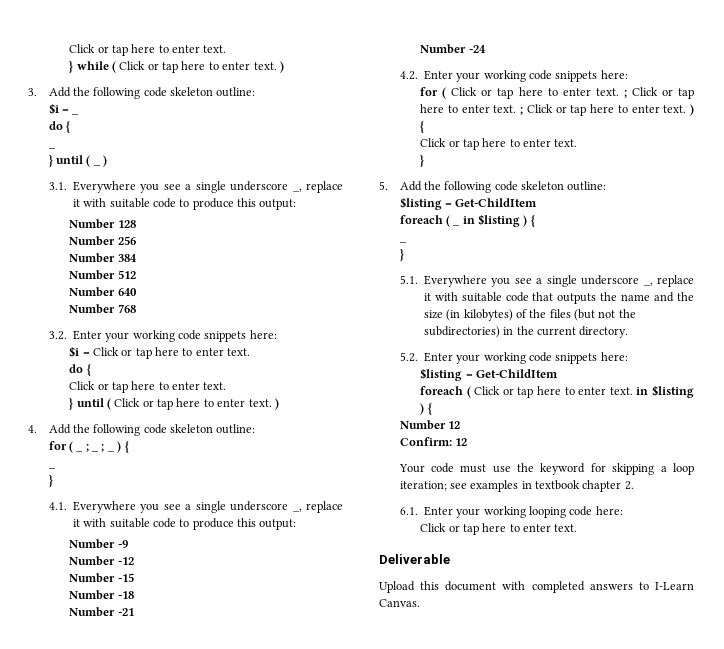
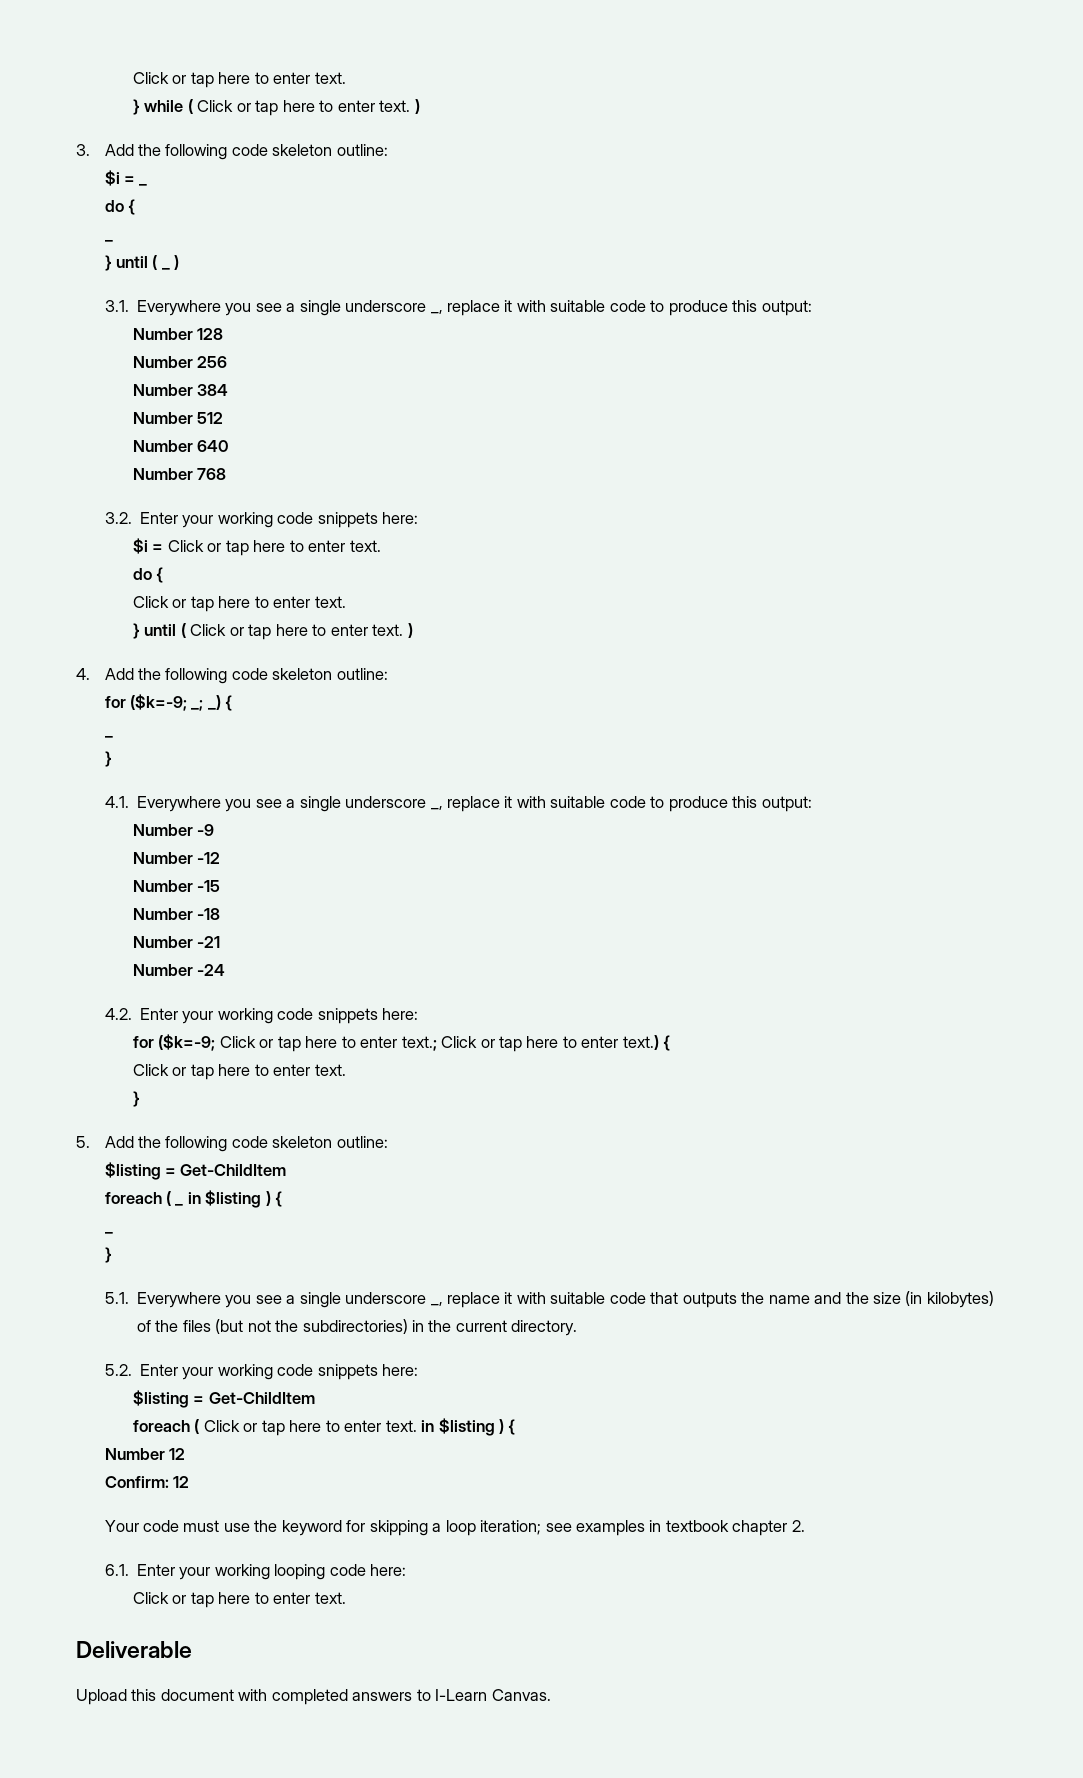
- for ( _ ; _ ; _ ) {
+ for ($k=-9; _; _) {
- for ( Click or tap here to enter text. ; Click or tap here to enter text. ; Click or tap here to enter text. ) {
+ for ($k=-9; Click or tap here to enter text.; Click or tap here to enter text.) {

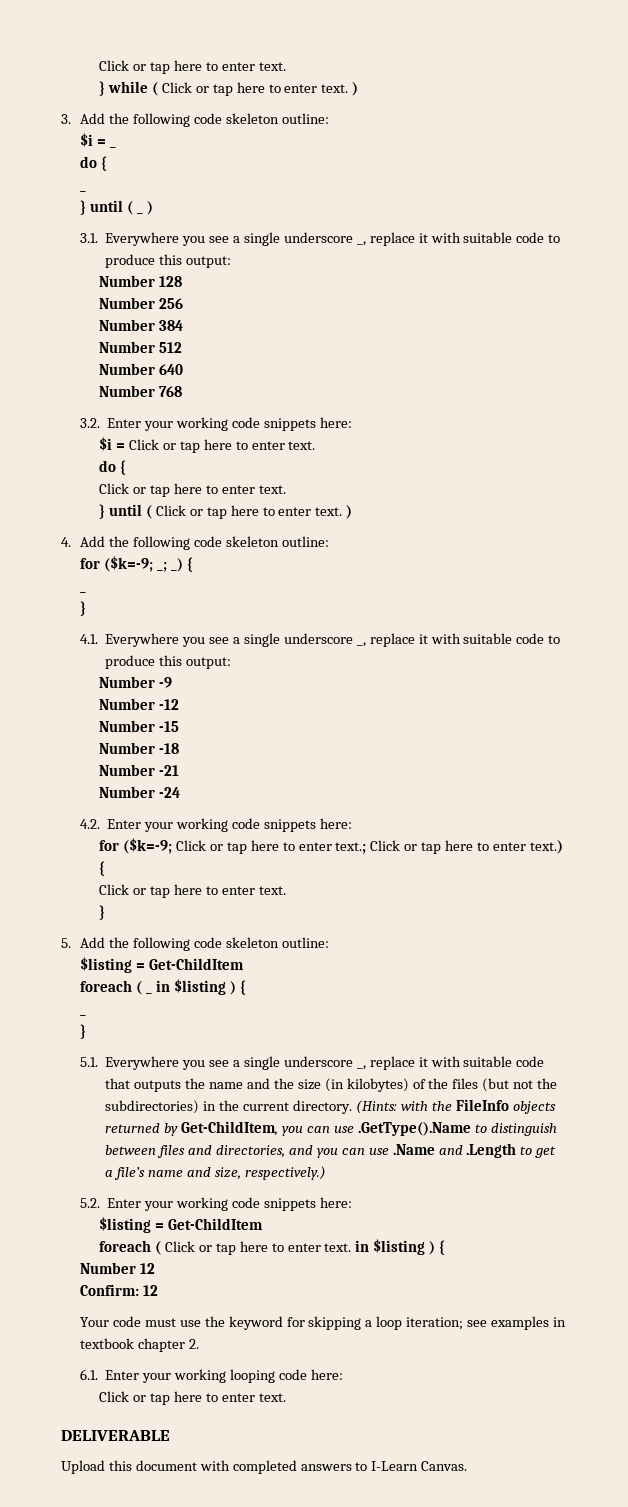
+ (Hints: with the FileInfo objects returned by Get-ChildItem, you can use .GetType().Name to distinguish between files and directories, and you can use .Name and .Length to get a file’s name and size, respectively.)
- Deliverable
+ DELIVERABLE

